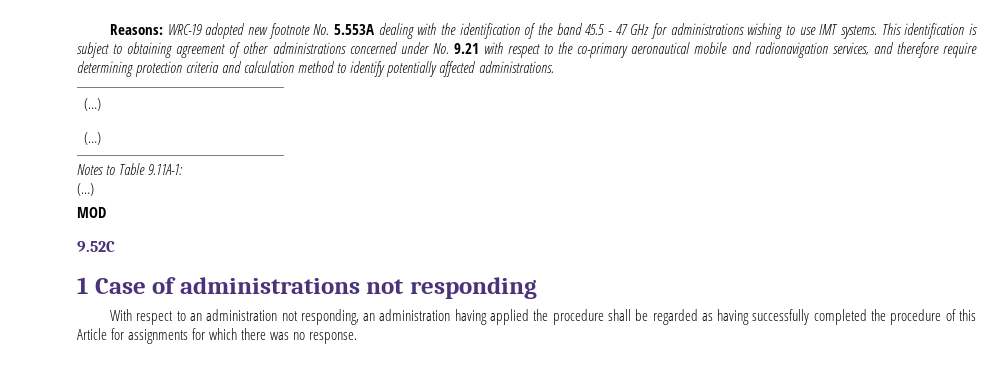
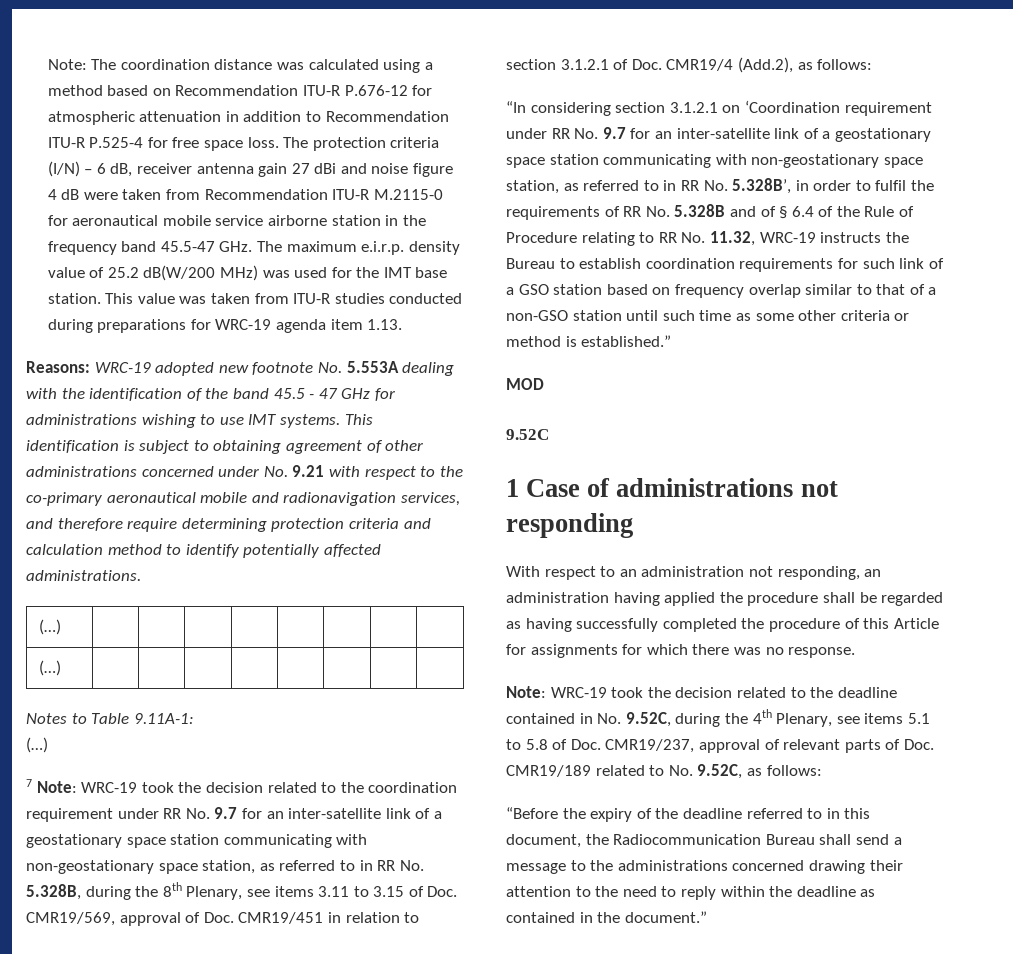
+ Note: The coordination distance was calculated using a method based on Recommendation ITU-R P.676-12 for atmospheric attenuation in addition to Recommendation ITU-R P.525-4 for free space loss. The protection criteria (I/N) – 6 dB, receiver antenna gain 27 dBi and noise figure 4 dB were taken from Recommendation ITU-R M.2115-0 for aeronautical mobile service airborne station in the frequency band 45.5-47 GHz. The maximum e.i.r.p. density value of 25.2 dB(W/200 MHz) was used for the IMT base station. This value was taken from ITU-R studies conducted during preparations for WRC-19 agenda item 1.13.
+ 7 Note: WRC-19 took the decision related to the coordination requirement under RR No. 9.7 for an inter-satellite link of a geostationary space station communicating with non-geostationary space station, as referred to in RR No. 5.328B, during the 8th Plenary, see items 3.11 to 3.15 of Doc. CMR19/569, approval of Doc. CMR19/451 in relation to section 3.1.2.1 of Doc. CMR19/4 (Add.2), as follows:
+ “In considering section 3.1.2.1 on ‘Coordination requirement under RR No. 9.7 for an inter-satellite link of a geostationary space station communicating with non-geostationary space station, as referred to in RR No. 5.328B’, in order to fulfil the requirements of RR No. 5.328B and of § 6.4 of the Rule of Procedure relating to RR No. 11.32, WRC-19 instructs the Bureau to establish coordination requirements for such link of a GSO station based on frequency overlap similar to that of a non-GSO station until such time as some other criteria or method is established.”
+ Note: WRC-19 took the decision related to the deadline contained in No. 9.52C, during the 4th Plenary, see items 5.1 to 5.8 of Doc. CMR19/237, approval of relevant parts of Doc. CMR19/189 related to No. 9.52C, as follows:
+ “Before the expiry of the deadline referred to in this document, the Radiocommunication Bureau shall send a message to the administrations concerned drawing their attention to the need to reply within the deadline as contained in the document.”

